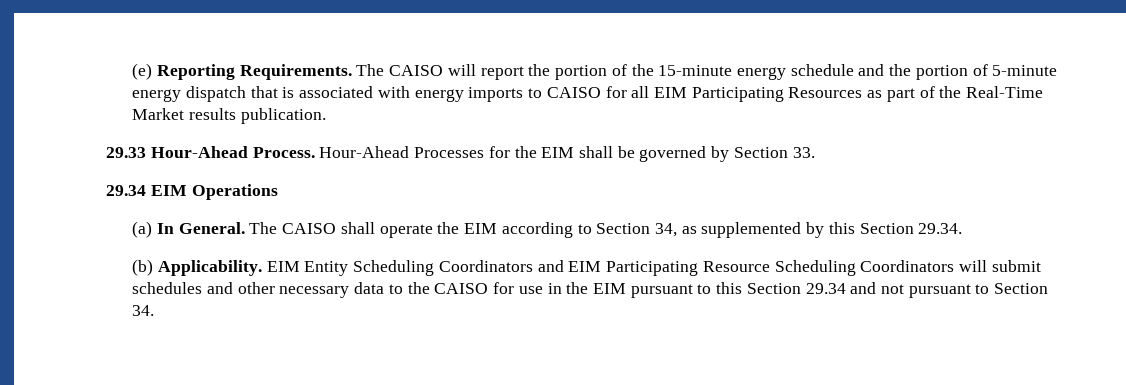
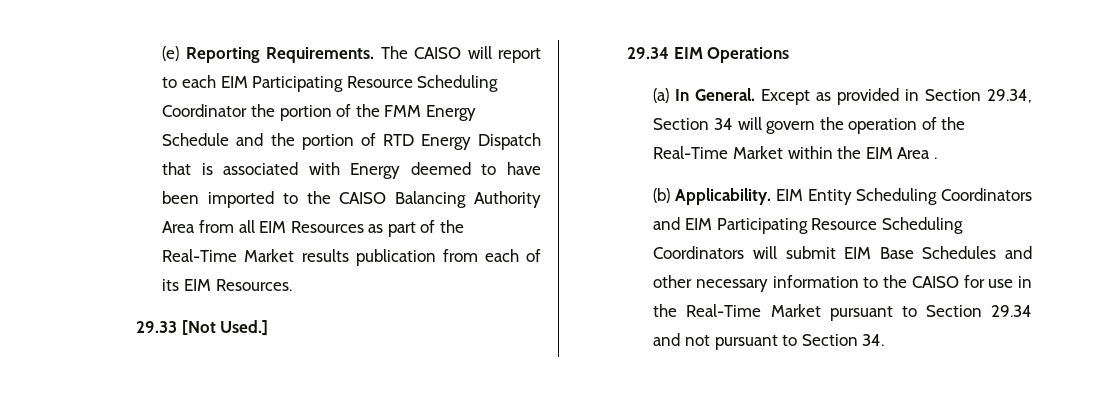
- The CAISO will report the portion of the 15-minute energy schedule and the portion of 5-minute energy dispatch that is associated with energy imports to CAISO for all EIM Participating Resources as part of the Real-Time Market results publication.
- 29.33 Hour-Ahead Process. Hour-Ahead Processes for the EIM shall be governed by Section 33.
+ The CAISO will report to each EIM Participating Resource Scheduling Coordinator the portion of the FMM Energy Schedule and the portion of RTD Energy Dispatch that is associated with Energy deemed to have been imported to the CAISO Balancing Authority Area from all EIM Resources as part of the Real-Time Market results publication from each of its EIM Resources.
+ 29.33 [Not Used.]
- The CAISO shall operate the EIM according to Section 34, as supplemented by this Section 29.34.
+ Except as provided in Section 29.34, Section 34 will govern the operation of the Real-Time Market within the EIM Area .
- EIM Entity Scheduling Coordinators and EIM Participating Resource Scheduling Coordinators will submit schedules and other necessary data to the CAISO for use in the EIM pursuant to this Section 29.34 and not pursuant to Section 34.
+ EIM Entity Scheduling Coordinators and EIM Participating Resource Scheduling Coordinators will submit EIM Base Schedules and other necessary information to the CAISO for use in the Real-Time Market pursuant to Section 29.34 and not pursuant to Section 34.

